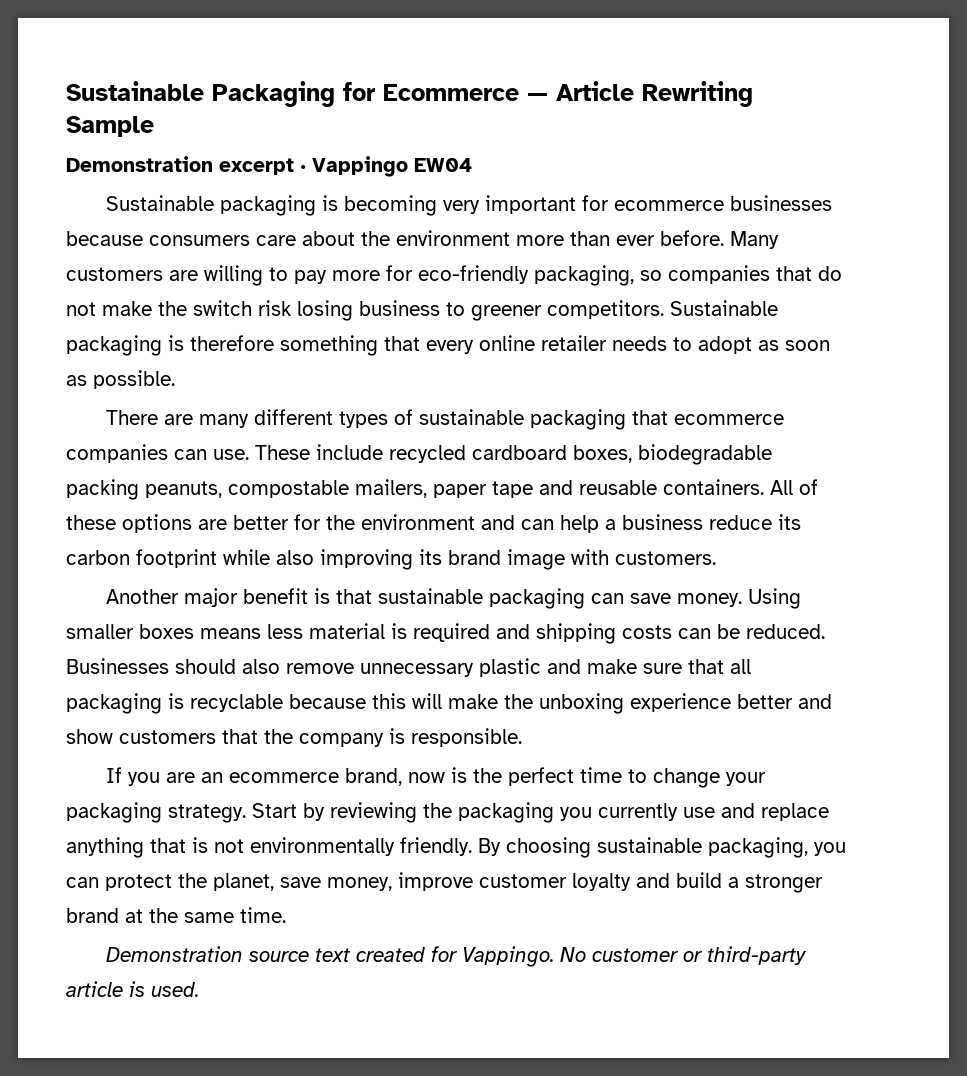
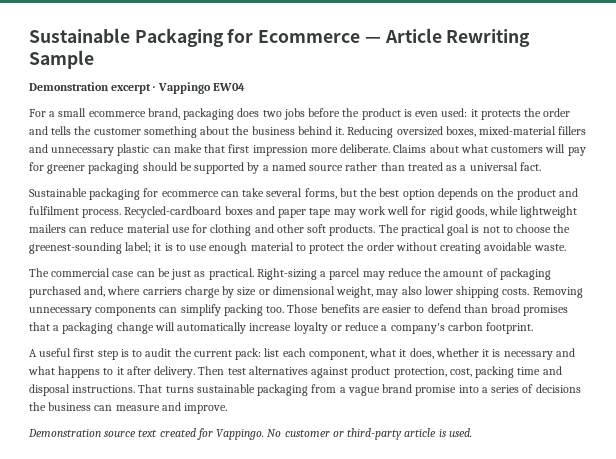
- Sustainable packaging is becoming very important for ecommerce businesses because consumers care about the environment more than ever before. Many customers are willing to pay more for eco-friendly packaging, so companies that do not make the switch risk losing business to greener competitors. Sustainable packaging is therefore something that every online retailer needs to adopt as soon as possible.
- There are many different types of sustainable packaging that ecommerce companies can use. These include recycled cardboard boxes, biodegradable packing peanuts, compostable mailers, paper tape and reusable containers. All of these options are better for the environment and can help a business reduce its carbon footprint while also improving its brand image with customers.
- Another major benefit is that sustainable packaging can save money. Using smaller boxes means less material is required and shipping costs can be reduced. Businesses should also remove unnecessary plastic and make sure that all packaging is recyclable because this will make the unboxing experience better and show customers that the company is responsible.
- If you are an ecommerce brand, now is the perfect time to change your packaging strategy. Start by reviewing the packaging you currently use and replace anything that is not environmentally friendly. By choosing sustainable packaging, you can protect the planet, save money, improve customer loyalty and build a stronger brand at the same time.
+ For a small ecommerce brand, packaging does two jobs before the product is even used: it protects the order and tells the customer something about the business behind it. Reducing oversized boxes, mixed-material fillers and unnecessary plastic can make that first impression more deliberate. Claims about what customers will pay for greener packaging should be supported by a named source rather than treated as a universal fact.
+ Sustainable packaging for ecommerce can take several forms, but the best option depends on the product and fulfilment process. Recycled-cardboard boxes and paper tape may work well for rigid goods, while lightweight mailers can reduce material use for clothing and other soft products. The practical goal is not to choose the greenest-sounding label; it is to use enough material to protect the order without creating avoidable waste.
+ The commercial case can be just as practical. Right-sizing a parcel may reduce the amount of packaging purchased and, where carriers charge by size or dimensional weight, may also lower shipping costs. Removing unnecessary components can simplify packing too. Those benefits are easier to defend than broad promises that a packaging change will automatically increase loyalty or reduce a company's carbon footprint.
+ A useful first step is to audit the current pack: list each component, what it does, whether it is necessary and what happens to it after delivery. Then test alternatives against product protection, cost, packing time and disposal instructions. That turns sustainable packaging from a vague brand promise into a series of decisions the business can measure and improve.

